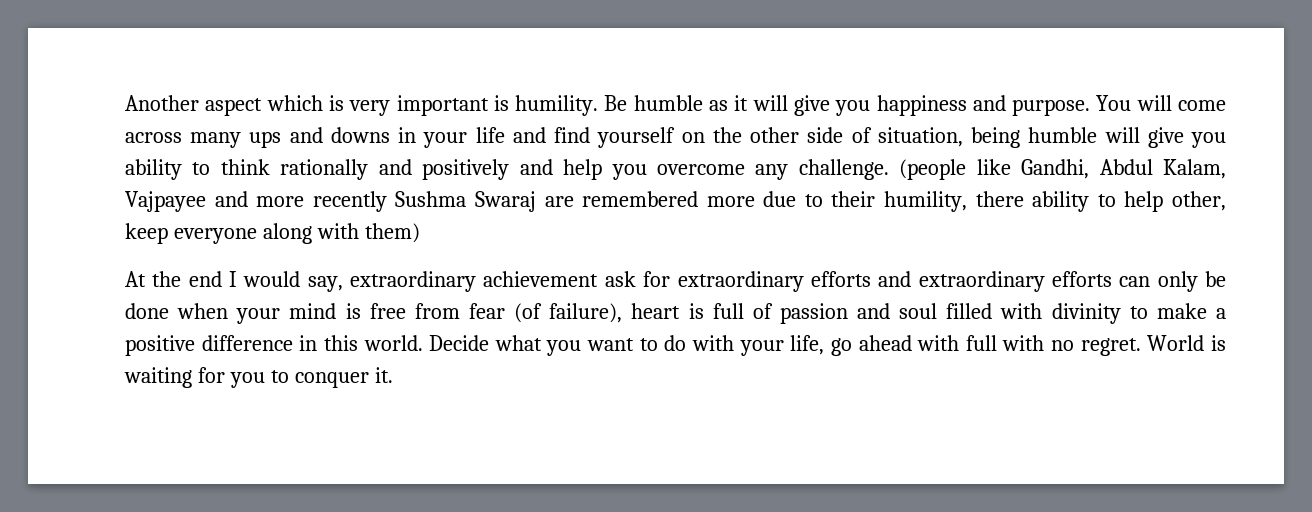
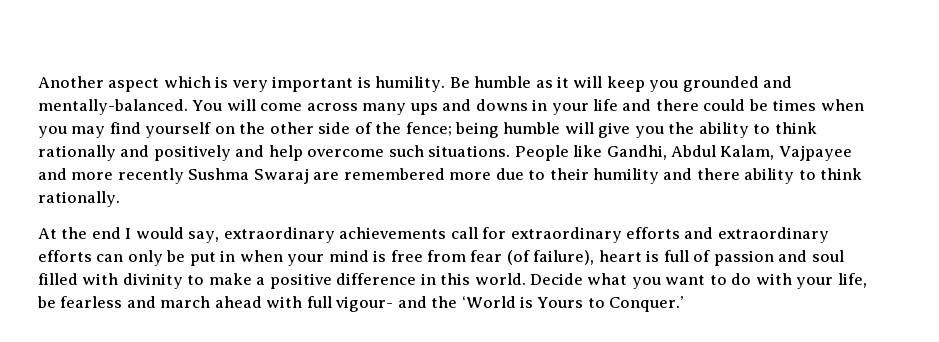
- Be humble as it will give you happiness and purpose.
+ Be humble as it will keep you grounded and mentally-balanced.
- You will come across many ups and downs in your life and find yourself on the other side of situation, being humble will give you ability to think rationally and positively and help you overcome any challenge. (people like Gandhi, Abdul Kalam, Vajpayee and more recently Sushma Swaraj are remembered more due to their humility, there ability to help other, keep everyone along with them)
+ You will come across many ups and downs in your life and there could be times when you may find yourself on the other side of the fence; being humble will give you the ability to think rationally and positively and help overcome such situations. People like Gandhi, Abdul Kalam, Vajpayee and more recently Sushma Swaraj are remembered more due to their humility and there ability to think rationally.
- At the end I would say, extraordinary achievement ask for extraordinary efforts and extraordinary efforts can only be done when your mind is free from fear (of failure), heart is full of passion and soul filled with divinity to make a positive difference in this world.
+ At the end I would say, extraordinary achievements call for extraordinary efforts and extraordinary efforts can only be put in when your mind is free from fear (of failure), heart is full of passion and soul filled with divinity to make a positive difference in this world.
- Decide what you want to do with your life, go ahead with full with no regret. World is waiting for you to conquer it.
+ Decide what you want to do with your life, be fearless and march ahead with full vigour- and the ‘World is Yours to Conquer.’

